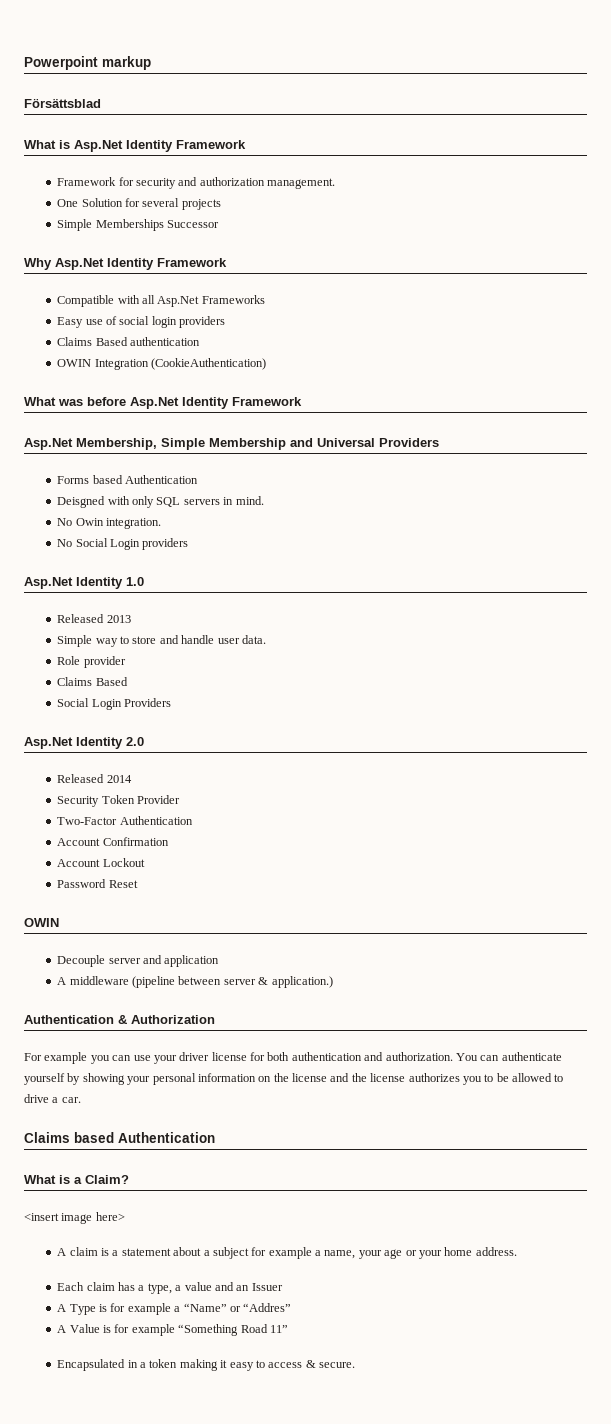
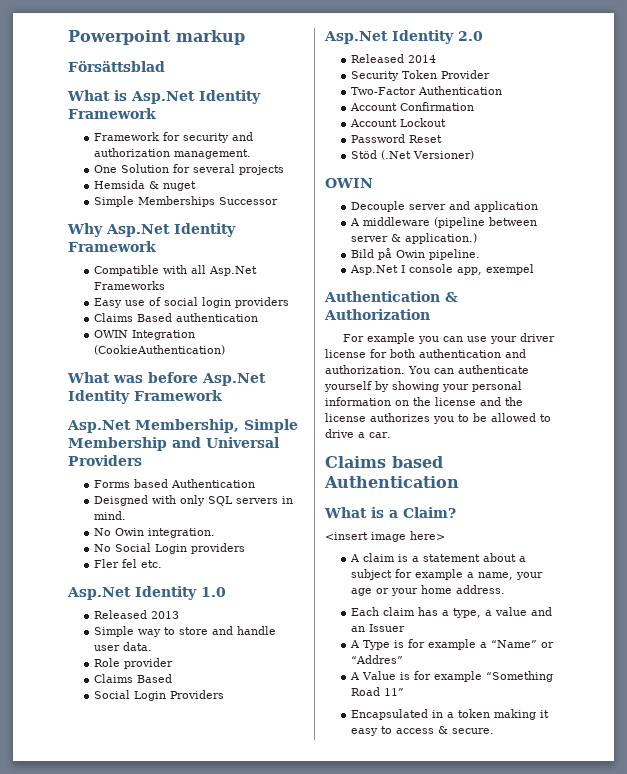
+ Hemsida & nuget
+ Fler fel etc.
+ Stöd (.Net Versioner)
+ Bild på Owin pipeline.
+ Asp.Net I console app, exempel

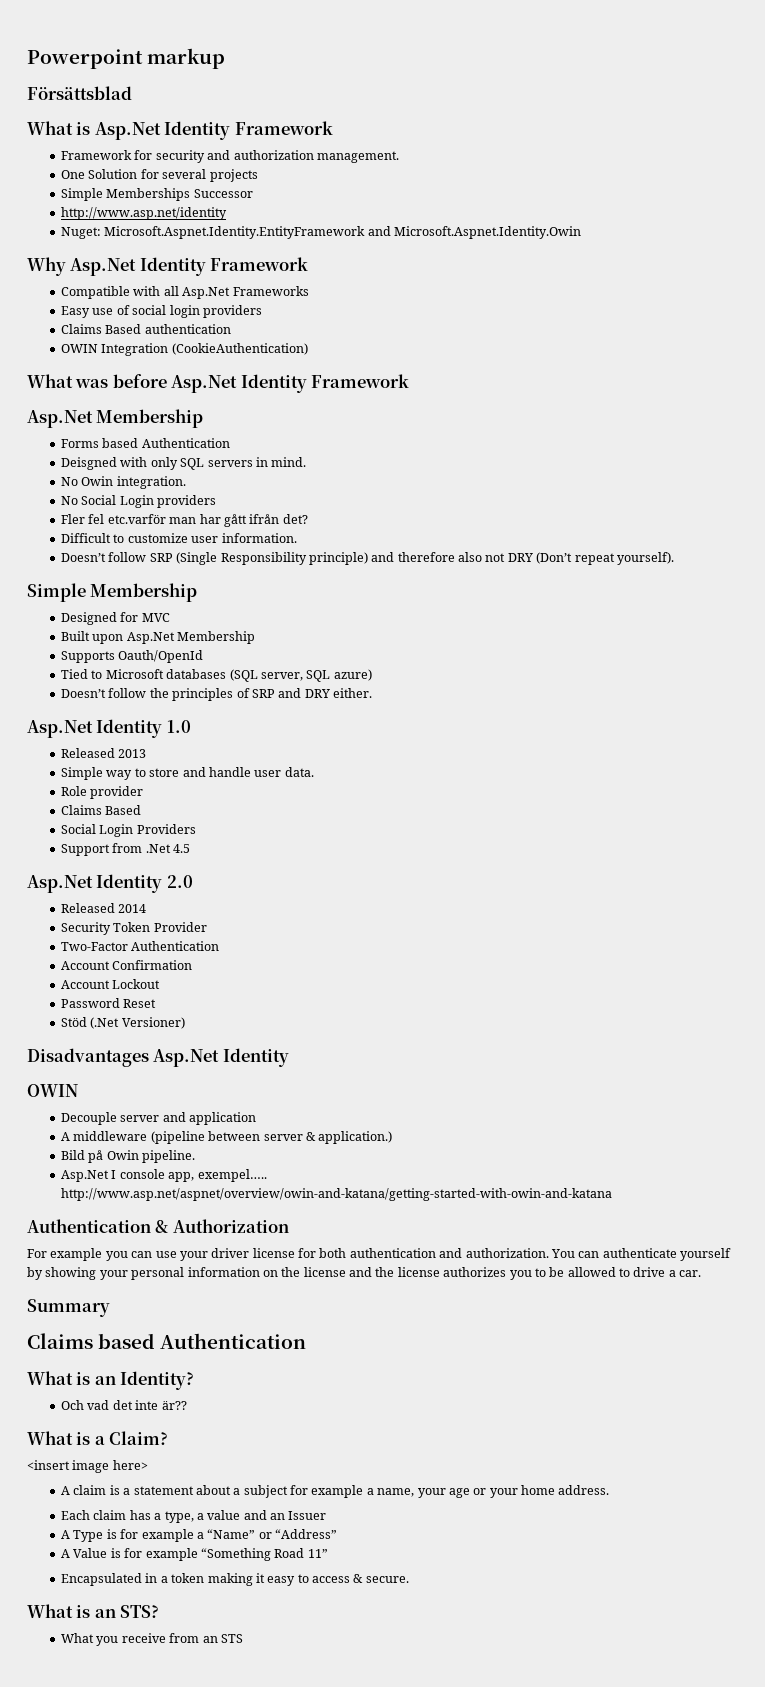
- Hemsida & nuget
+ http://www.asp.net/identity
+ Nuget: Microsoft.Aspnet.Identity.EntityFramework and Microsoft.Aspnet.Identity.Owin
  What was before Asp.Net Identity Framework
- Asp.Net Membership, Simple Membership and Universal Providers
+ Asp.Net Membership
- Fler fel etc.
+ Fler fel etc.varför man har gått ifrån det?
+ Difficult to customize user information.
+ Doesn’t follow SRP (Single Responsibility principle) and therefore also not DRY (Don’t repeat yourself).
+ Simple Membership
+ Designed for MVC
+ Built upon Asp.Net Membership
+ Supports Oauth/OpenId
+ Tied to Microsoft databases (SQL server, SQL azure)
+ Doesn’t follow the principles of SRP and DRY either.
+ Support from .Net 4.5
+ Disadvantages Asp.Net Identity
- Asp.Net I console app, exempel
+ Asp.Net I console app, exempel….. http://www.asp.net/aspnet/overview/owin-and-katana/getting-started-with-owin-and-katana
+ Summary
+ What is an Identity?
+ Och vad det inte är??
- A Type is for example a “Name” or “Addres”
+ A Type is for example a “Name” or “Address”
+ What is an STS?
+ What you receive from an STS

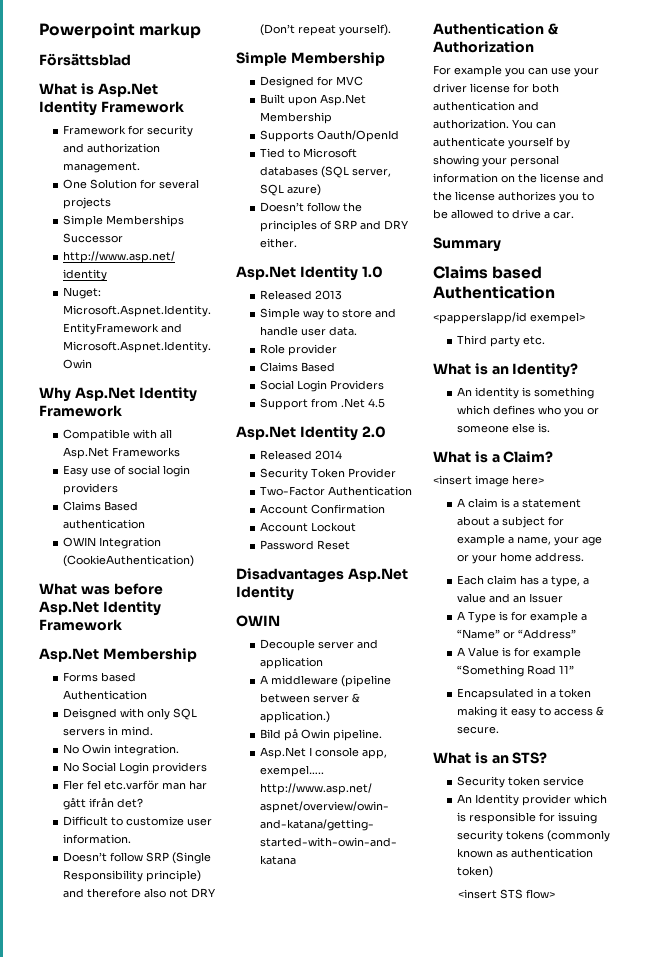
- Stöd (.Net Versioner)
+ <papperslapp/id exempel>
+ Third party etc.
- Och vad det inte är??
+ An identity is something which defines who you or someone else is.
- What you receive from an STS
+ Security token service
+ An Identity provider which is responsible for issuing security tokens (commonly known as authentication token)
+ <insert STS flow>

